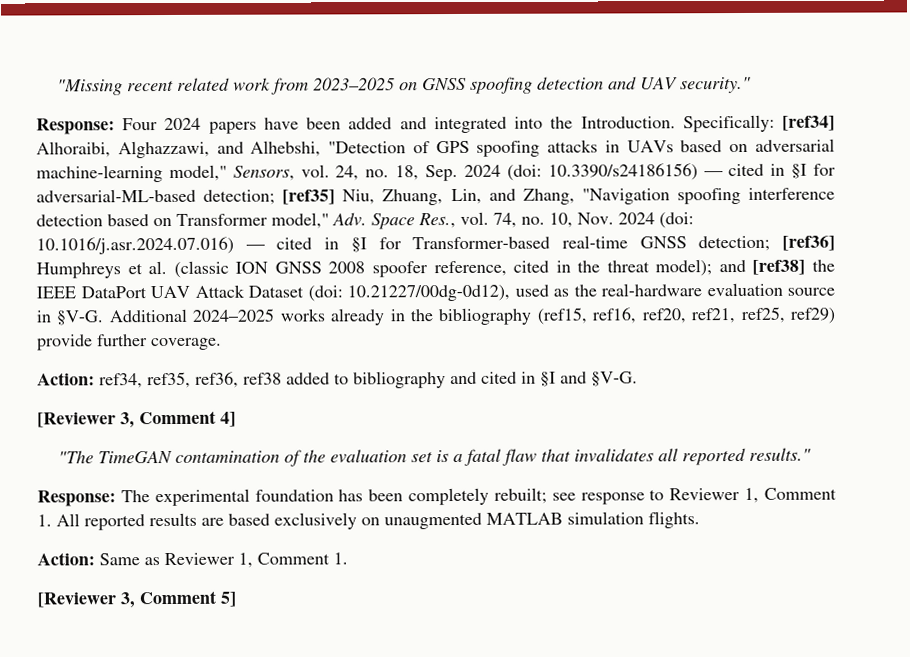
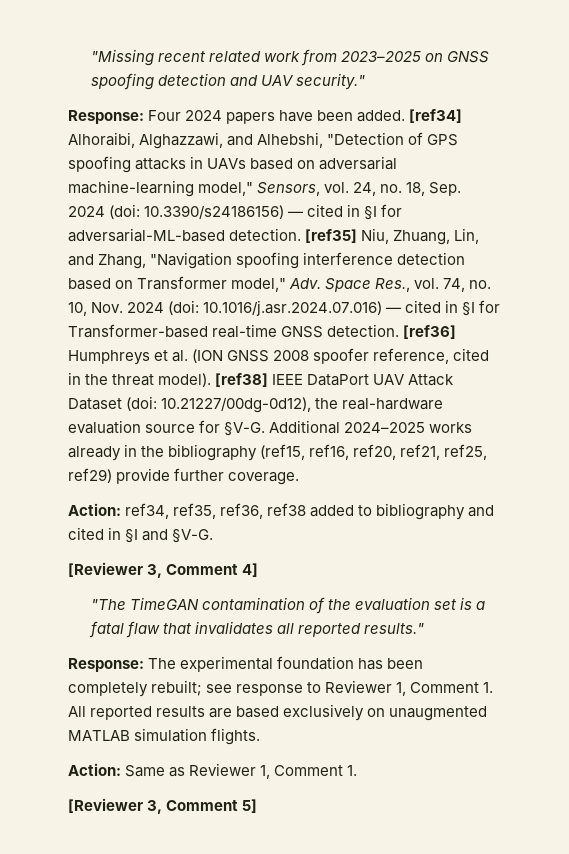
- Four 2024 papers have been added and integrated into the Introduction. Specifically:
+ Four 2024 papers have been added.
- 10.3390/s24186156) — cited in §I for adversarial-ML-based detection;
+ 10.3390/s24186156) — cited in §I for adversarial-ML-based detection.
- 10.1016/j.asr.2024.07.016) — cited in §I for Transformer-based real-time GNSS detection;
+ 10.1016/j.asr.2024.07.016) — cited in §I for Transformer-based real-time GNSS detection.
- [ref36] Humphreys et al. (classic ION GNSS 2008 spoofer reference, cited in the threat model); and [ref38] the IEEE DataPort UAV Attack Dataset (doi:
+ [ref36] Humphreys et al. (ION GNSS 2008 spoofer reference, cited in the threat model). [ref38] IEEE DataPort UAV Attack Dataset (doi:
- 10.21227/00dg-0d12), used as the real-hardware evaluation source in §V-G.
+ 10.21227/00dg-0d12), the real-hardware evaluation source for §V-G.

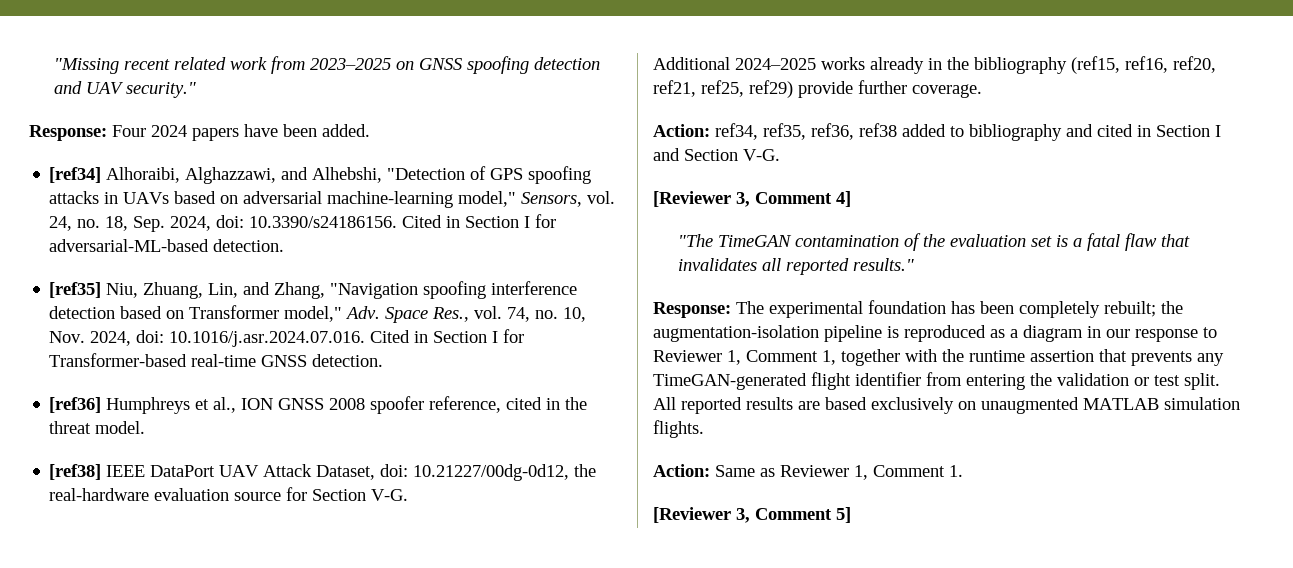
- Four 2024 papers have been added. [ref34] Alhoraibi, Alghazzawi, and Alhebshi, "Detection of GPS spoofing attacks in UAVs based on adversarial machine-learning model," Sensors, vol. 24, no. 18, Sep. 2024 (doi: 10.3390/s24186156) — cited in §I for adversarial-ML-based detection. [ref35] Niu, Zhuang, Lin, and Zhang, "Navigation spoofing interference detection based on Transformer model," Adv. Space Res., vol. 74, no. 10, Nov. 2024 (doi: 10.1016/j.asr.2024.07.016) — cited in §I for Transformer-based real-time GNSS detection. [ref36] Humphreys et al. (ION GNSS 2008 spoofer reference, cited in the threat model). [ref38] IEEE DataPort UAV Attack Dataset (doi: 10.21227/00dg-0d12), the real-hardware evaluation source for §V-G. Additional 2024–2025 works already in the bibliography (ref15, ref16, ref20, ref21, ref25, ref29) provide further coverage.
+ Four 2024 papers have been added.
+ [ref34] Alhoraibi, Alghazzawi, and Alhebshi, "Detection of GPS spoofing attacks in UAVs based on adversarial machine-learning model," Sensors, vol. 24, no. 18, Sep. 2024, doi: 10.3390/s24186156. Cited in Section I for adversarial-ML-based detection.
+ [ref35] Niu, Zhuang, Lin, and Zhang, "Navigation spoofing interference detection based on Transformer model," Adv. Space Res., vol. 74, no. 10, Nov. 2024, doi: 10.1016/j.asr.2024.07.016. Cited in Section I for Transformer-based real-time GNSS detection.
+ [ref36] Humphreys et al., ION GNSS 2008 spoofer reference, cited in the threat model.
+ [ref38] IEEE DataPort UAV Attack Dataset, doi: 10.21227/00dg-0d12, the real-hardware evaluation source for Section V-G.
+ Additional 2024–2025 works already in the bibliography (ref15, ref16, ref20, ref21, ref25, ref29) provide further coverage.
- Action: ref34, ref35, ref36, ref38 added to bibliography and cited in §I and §V-G.
+ Action: ref34, ref35, ref36, ref38 added to bibliography and cited in Section I and Section V-G.
- Response: The experimental foundation has been completely rebuilt; see response to Reviewer 1, Comment 1. All reported results are based exclusively on unaugmented MATLAB simulation flights.
+ Response: The experimental foundation has been completely rebuilt; the augmentation-isolation pipeline is reproduced as a diagram in our response to Reviewer 1, Comment 1, together with the runtime assertion that prevents any TimeGAN-generated flight identifier from entering the validation or test split. All reported results are based exclusively on unaugmented MATLAB simulation flights.

